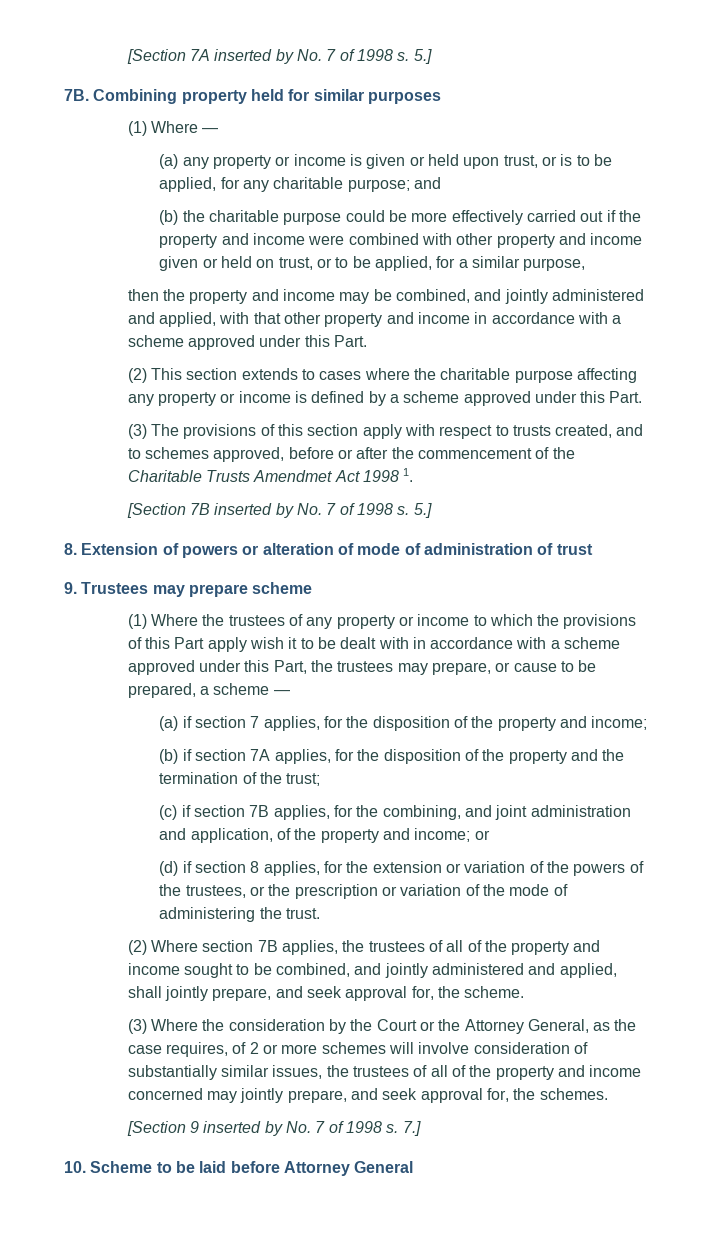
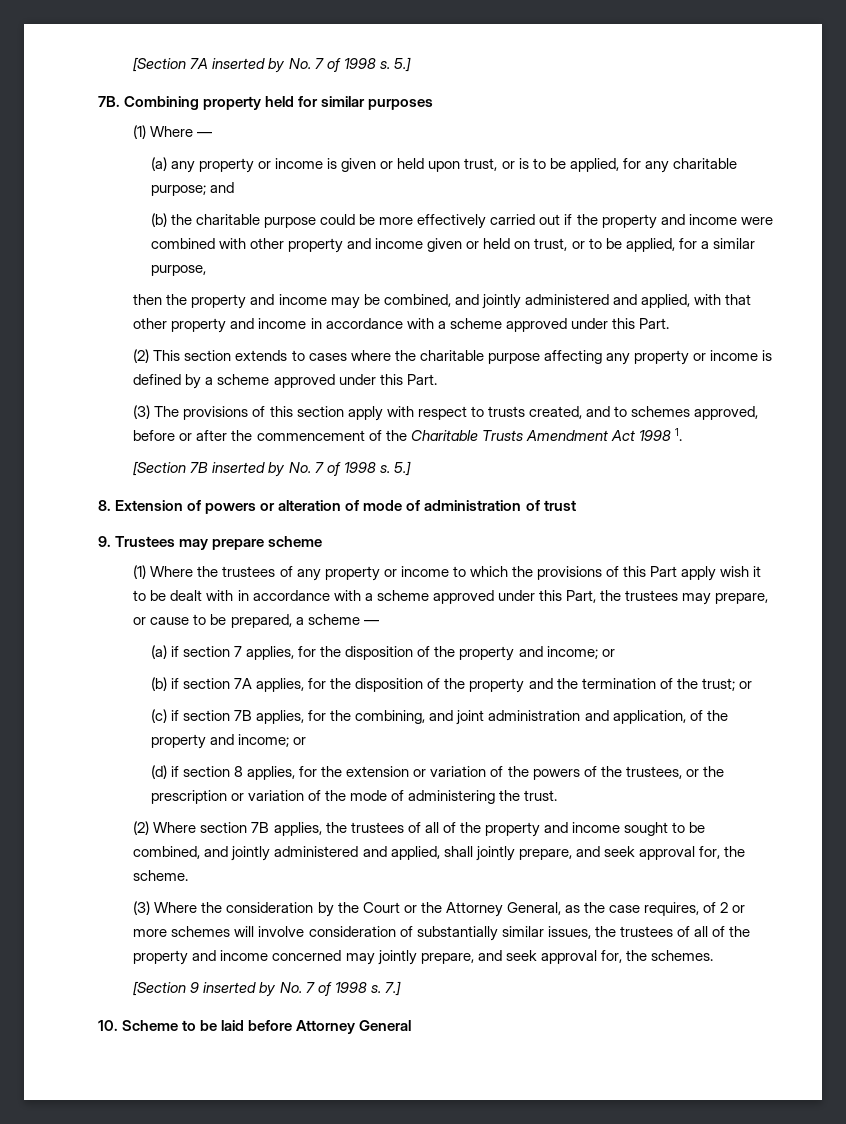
- (3) The provisions of this section apply with respect to trusts created, and to schemes approved, before or after the commencement of the Charitable Trusts Amendmet Act 1998 1.
+ (3) The provisions of this section apply with respect to trusts created, and to schemes approved, before or after the commencement of the Charitable Trusts Amendment Act 1998 1.
- (a) if section 7 applies, for the disposition of the property and income;
+ (a) if section 7 applies, for the disposition of the property and income; or
- (b) if section 7A applies, for the disposition of the property and the termination of the trust;
+ (b) if section 7A applies, for the disposition of the property and the termination of the trust; or

